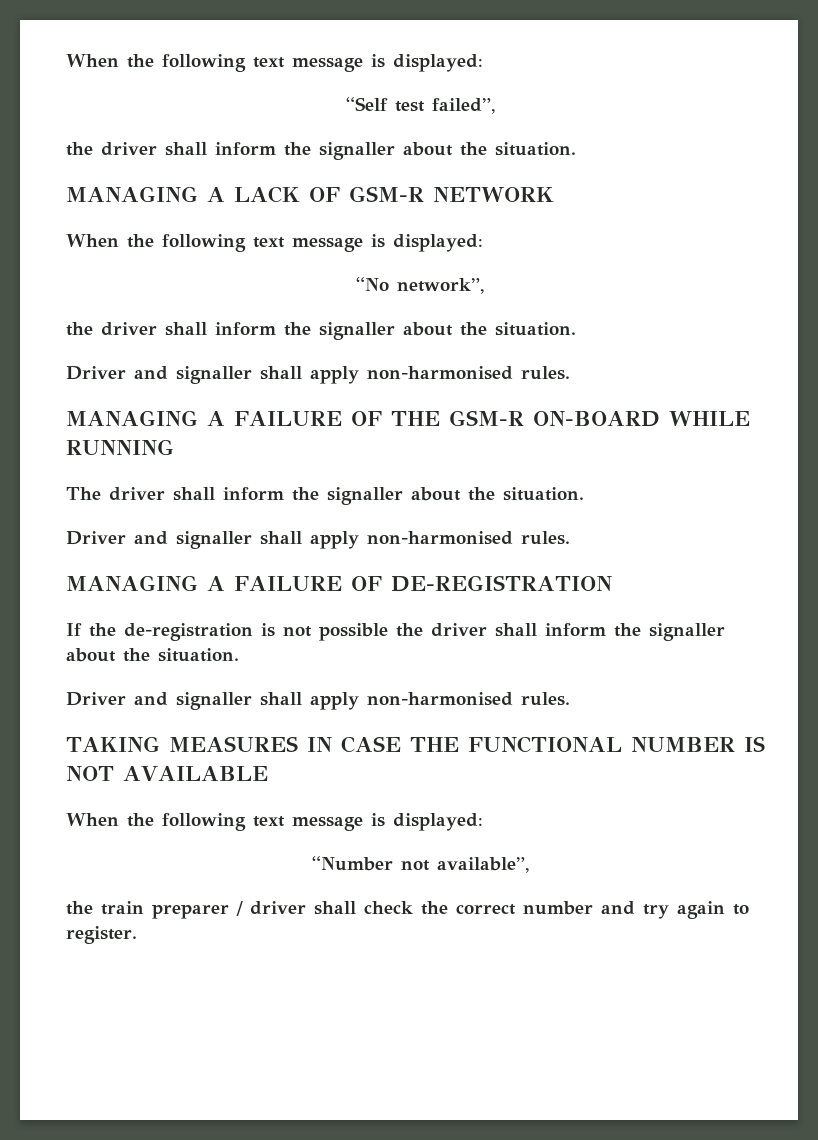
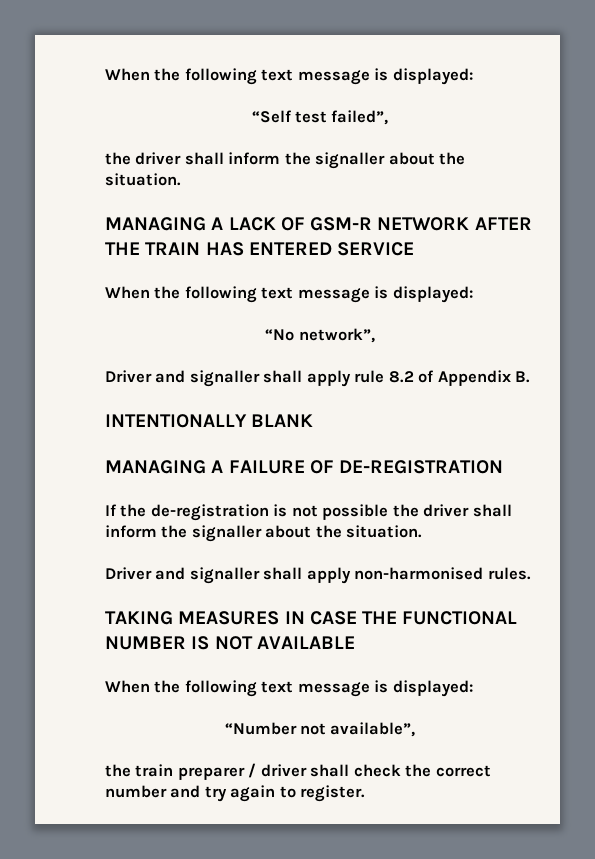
- MANAGING A LACK OF GSM-R NETWORK
+ MANAGING A LACK OF GSM-R NETWORK AFTER THE TRAIN HAS ENTERED SERVICE
  “No network”,
- the driver shall inform the signaller about the situation.
- Driver and signaller shall apply non-harmonised rules.
- MANAGING A FAILURE OF THE GSM-R ON-BOARD WHILE RUNNING
- The driver shall inform the signaller about the situation.
- Driver and signaller shall apply non-harmonised rules.
+ Driver and signaller shall apply rule 8.2 of Appendix B.
+ INTENTIONALLY BLANK

